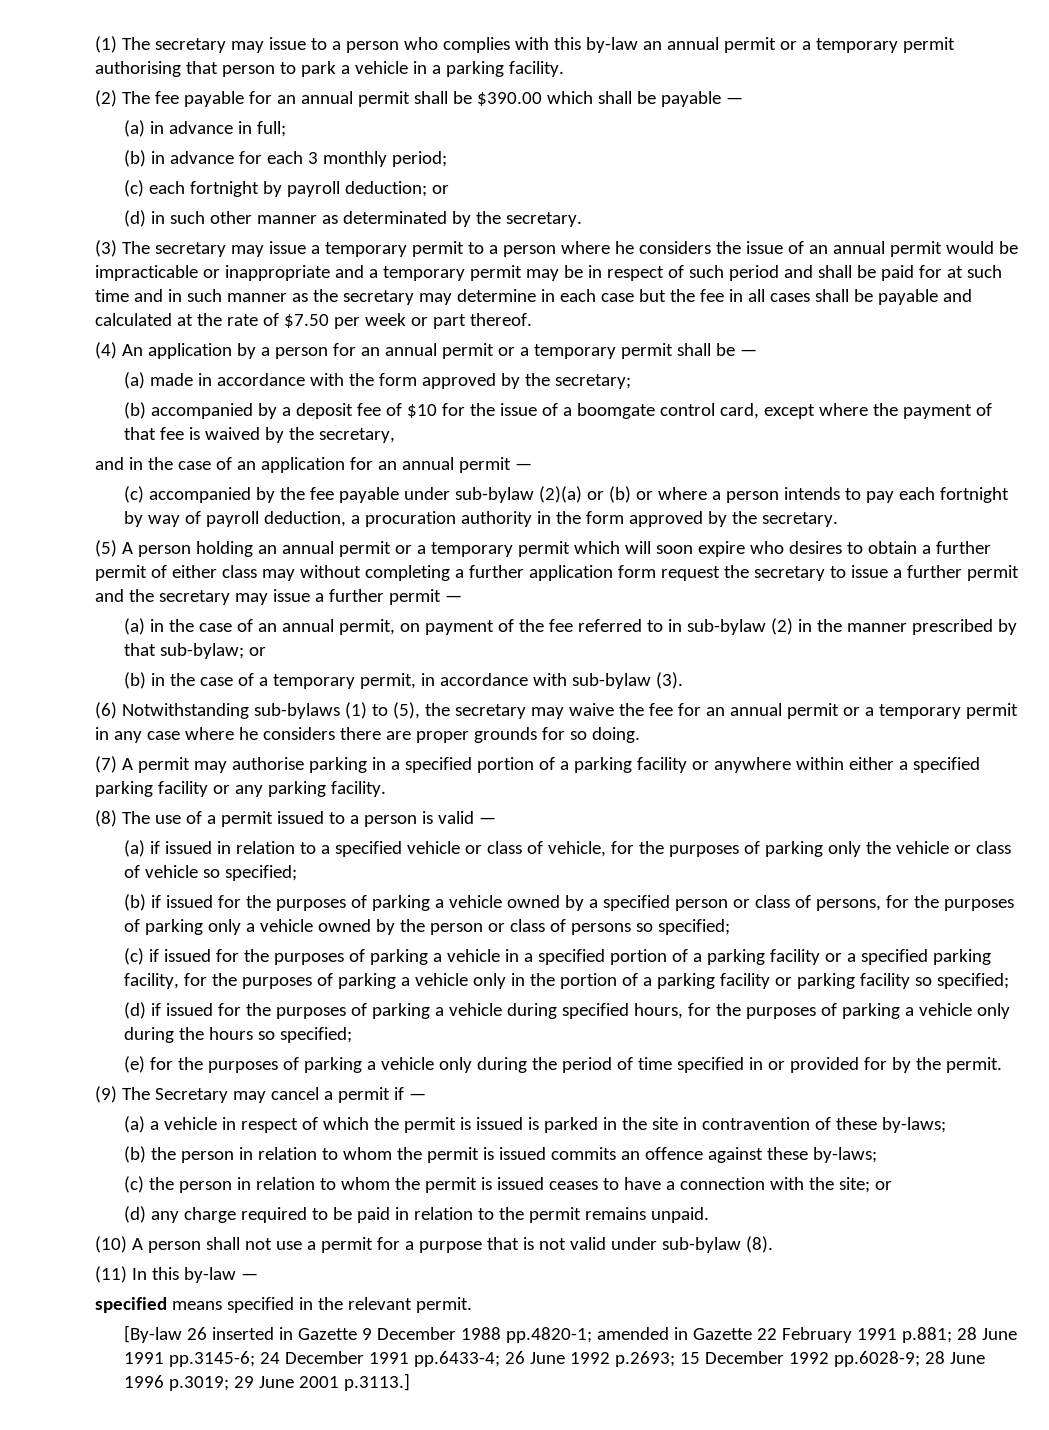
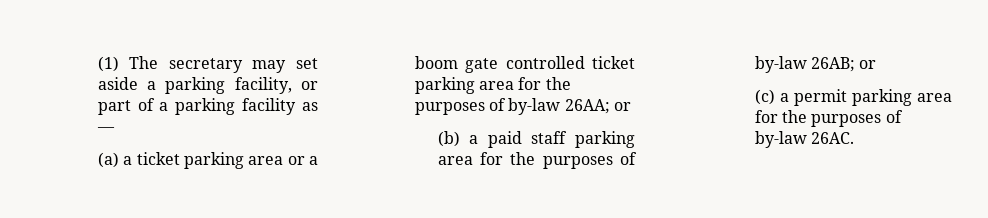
- (1) The secretary may issue to a person who complies with this by-law an annual permit or a temporary permit authorising that person to park a vehicle in a parking facility.
- (2) The fee payable for an annual permit shall be $390.00 which shall be payable —
- (a) in advance in full;
- (b) in advance for each 3 monthly period;
- (c) each fortnight by payroll deduction; or
- (d) in such other manner as determinated by the secretary.
- (3) The secretary may issue a temporary permit to a person where he considers the issue of an annual permit would be impracticable or inappropriate and a temporary permit may be in respect of such period and shall be paid for at such time and in such manner as the secretary may determine in each case but the fee in all cases shall be payable and calculated at the rate of $7.50 per week or part thereof.
- (4) An application by a person for an annual permit or a temporary permit shall be —
- (a) made in accordance with the form approved by the secretary;
- (b) accompanied by a deposit fee of $10 for the issue of a boomgate control card, except where the payment of that fee is waived by the secretary,
- and in the case of an application for an annual permit —
- (c) accompanied by the fee payable under sub-bylaw (2)(a) or (b) or where a person intends to pay each fortnight by way of payroll deduction, a procuration authority in the form approved by the secretary.
- (5) A person holding an annual permit or a temporary permit which will soon expire who desires to obtain a further permit of either class may without completing a further application form request the secretary to issue a further permit and the secretary may issue a further permit —
- (a) in the case of an annual permit, on payment of the fee referred to in sub-bylaw (2) in the manner prescribed by that sub-bylaw; or
- (b) in the case of a temporary permit, in accordance with sub-bylaw (3).
- (6) Notwithstanding sub-bylaws (1) to (5), the secretary may waive the fee for an annual permit or a temporary permit in any case where he considers there are proper grounds for so doing.
- (7) A permit may authorise parking in a specified portion of a parking facility or anywhere within either a specified parking facility or any parking facility.
- (8) The use of a permit issued to a person is valid —
- (a) if issued in relation to a specified vehicle or class of vehicle, for the purposes of parking only the vehicle or class of vehicle so specified;
- (b) if issued for the purposes of parking a vehicle owned by a specified person or class of persons, for the purposes of parking only a vehicle owned by the person or class of persons so specified;
- (c) if issued for the purposes of parking a vehicle in a specified portion of a parking facility or a specified parking facility, for the purposes of parking a vehicle only in the portion of a parking facility or parking facility so specified;
- (d) if issued for the purposes of parking a vehicle during specified hours, for the purposes of parking a vehicle only during the hours so specified;
- (e) for the purposes of parking a vehicle only during the period of time specified in or provided for by the permit.
- (9) The Secretary may cancel a permit if —
- (a) a vehicle in respect of which the permit is issued is parked in the site in contravention of these by-laws;
- (b) the person in relation to whom the permit is issued commits an offence against these by-laws;
- (c) the person in relation to whom the permit is issued ceases to have a connection with the site; or
- (d) any charge required to be paid in relation to the permit remains unpaid.
- (10) A person shall not use a permit for a purpose that is not valid under sub-bylaw (8).
- (11) In this by-law —
- specified means specified in the relevant permit.
- [By-law 26 inserted in Gazette 9 December 1988 pp.4820-1; amended in Gazette 22 February 1991 p.881; 28 June 1991 pp.3145-6; 24 December 1991 pp.6433-4; 26 June 1992 p.2693; 15 December 1992 pp.6028-9; 28 June 1996 p.3019; 29 June 2001 p.3113.]
+ (1) The secretary may set aside a parking facility, or part of a parking facility as —
+ (a) a ticket parking area or a boom gate controlled ticket parking area for the purposes of by-law 26AA; or
+ (b) a paid staff parking area for the purposes of by-law 26AB; or
+ (c) a permit parking area for the purposes of by-law 26AC.

